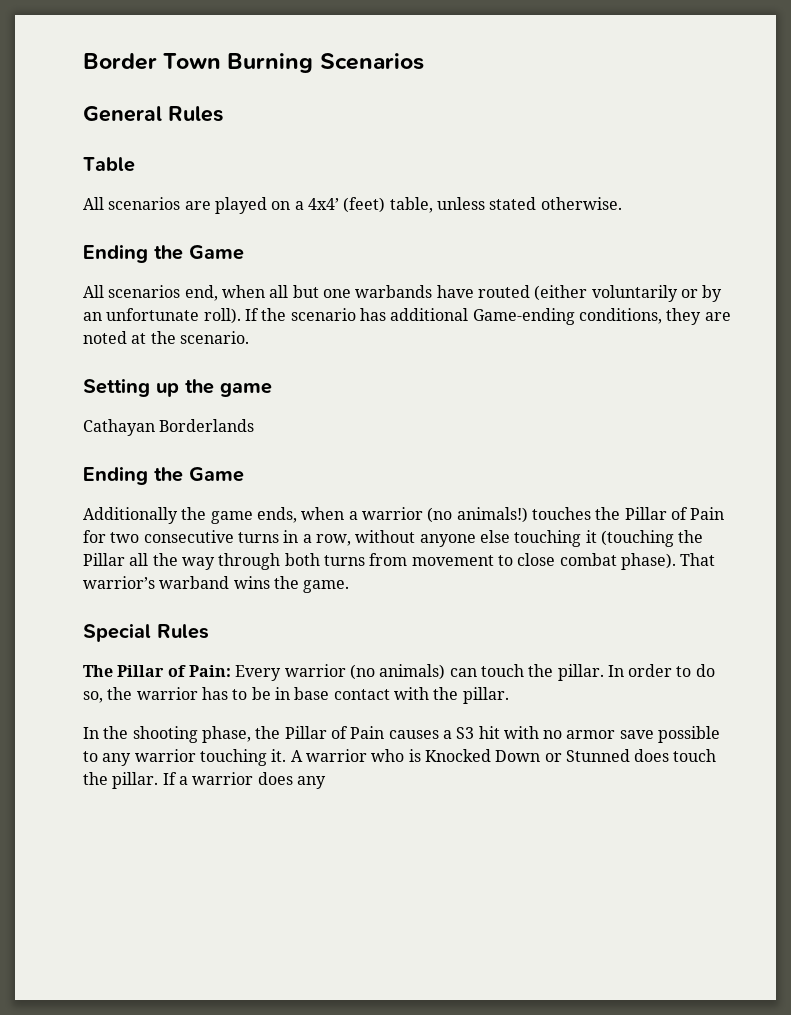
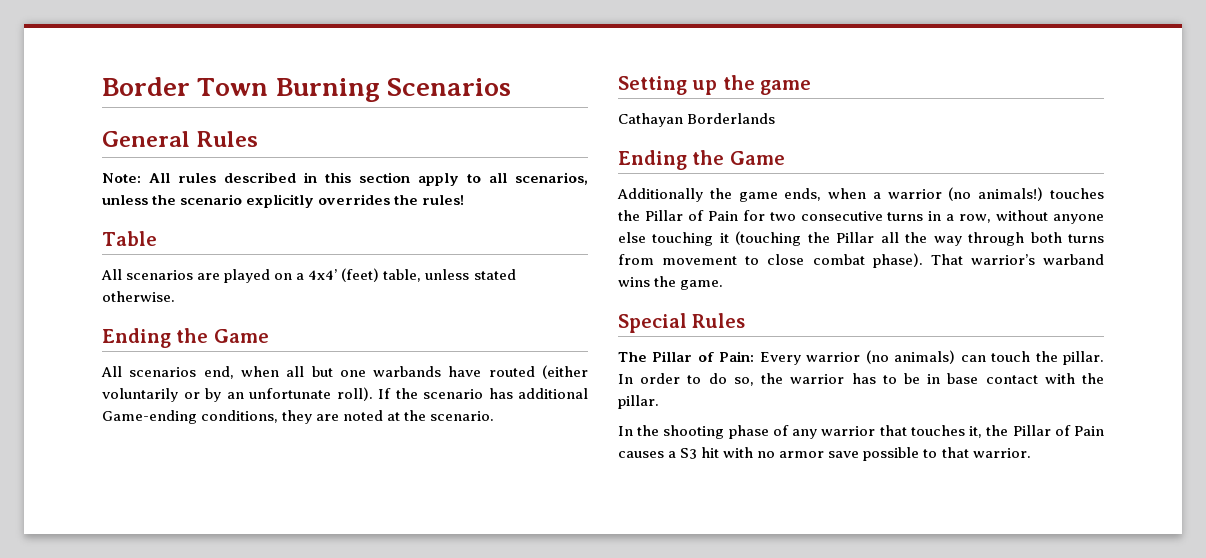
+ Note: All rules described in this section apply to all scenarios, unless the scenario explicitly overrides the rules!
- In the shooting phase, the Pillar of Pain causes a S3 hit with no armor save possible to any warrior touching it. A warrior who is Knocked Down or Stunned does touch the pillar. If a warrior does any
+ In the shooting phase of any warrior that touches it, the Pillar of Pain causes a S3 hit with no armor save possible to that warrior.

